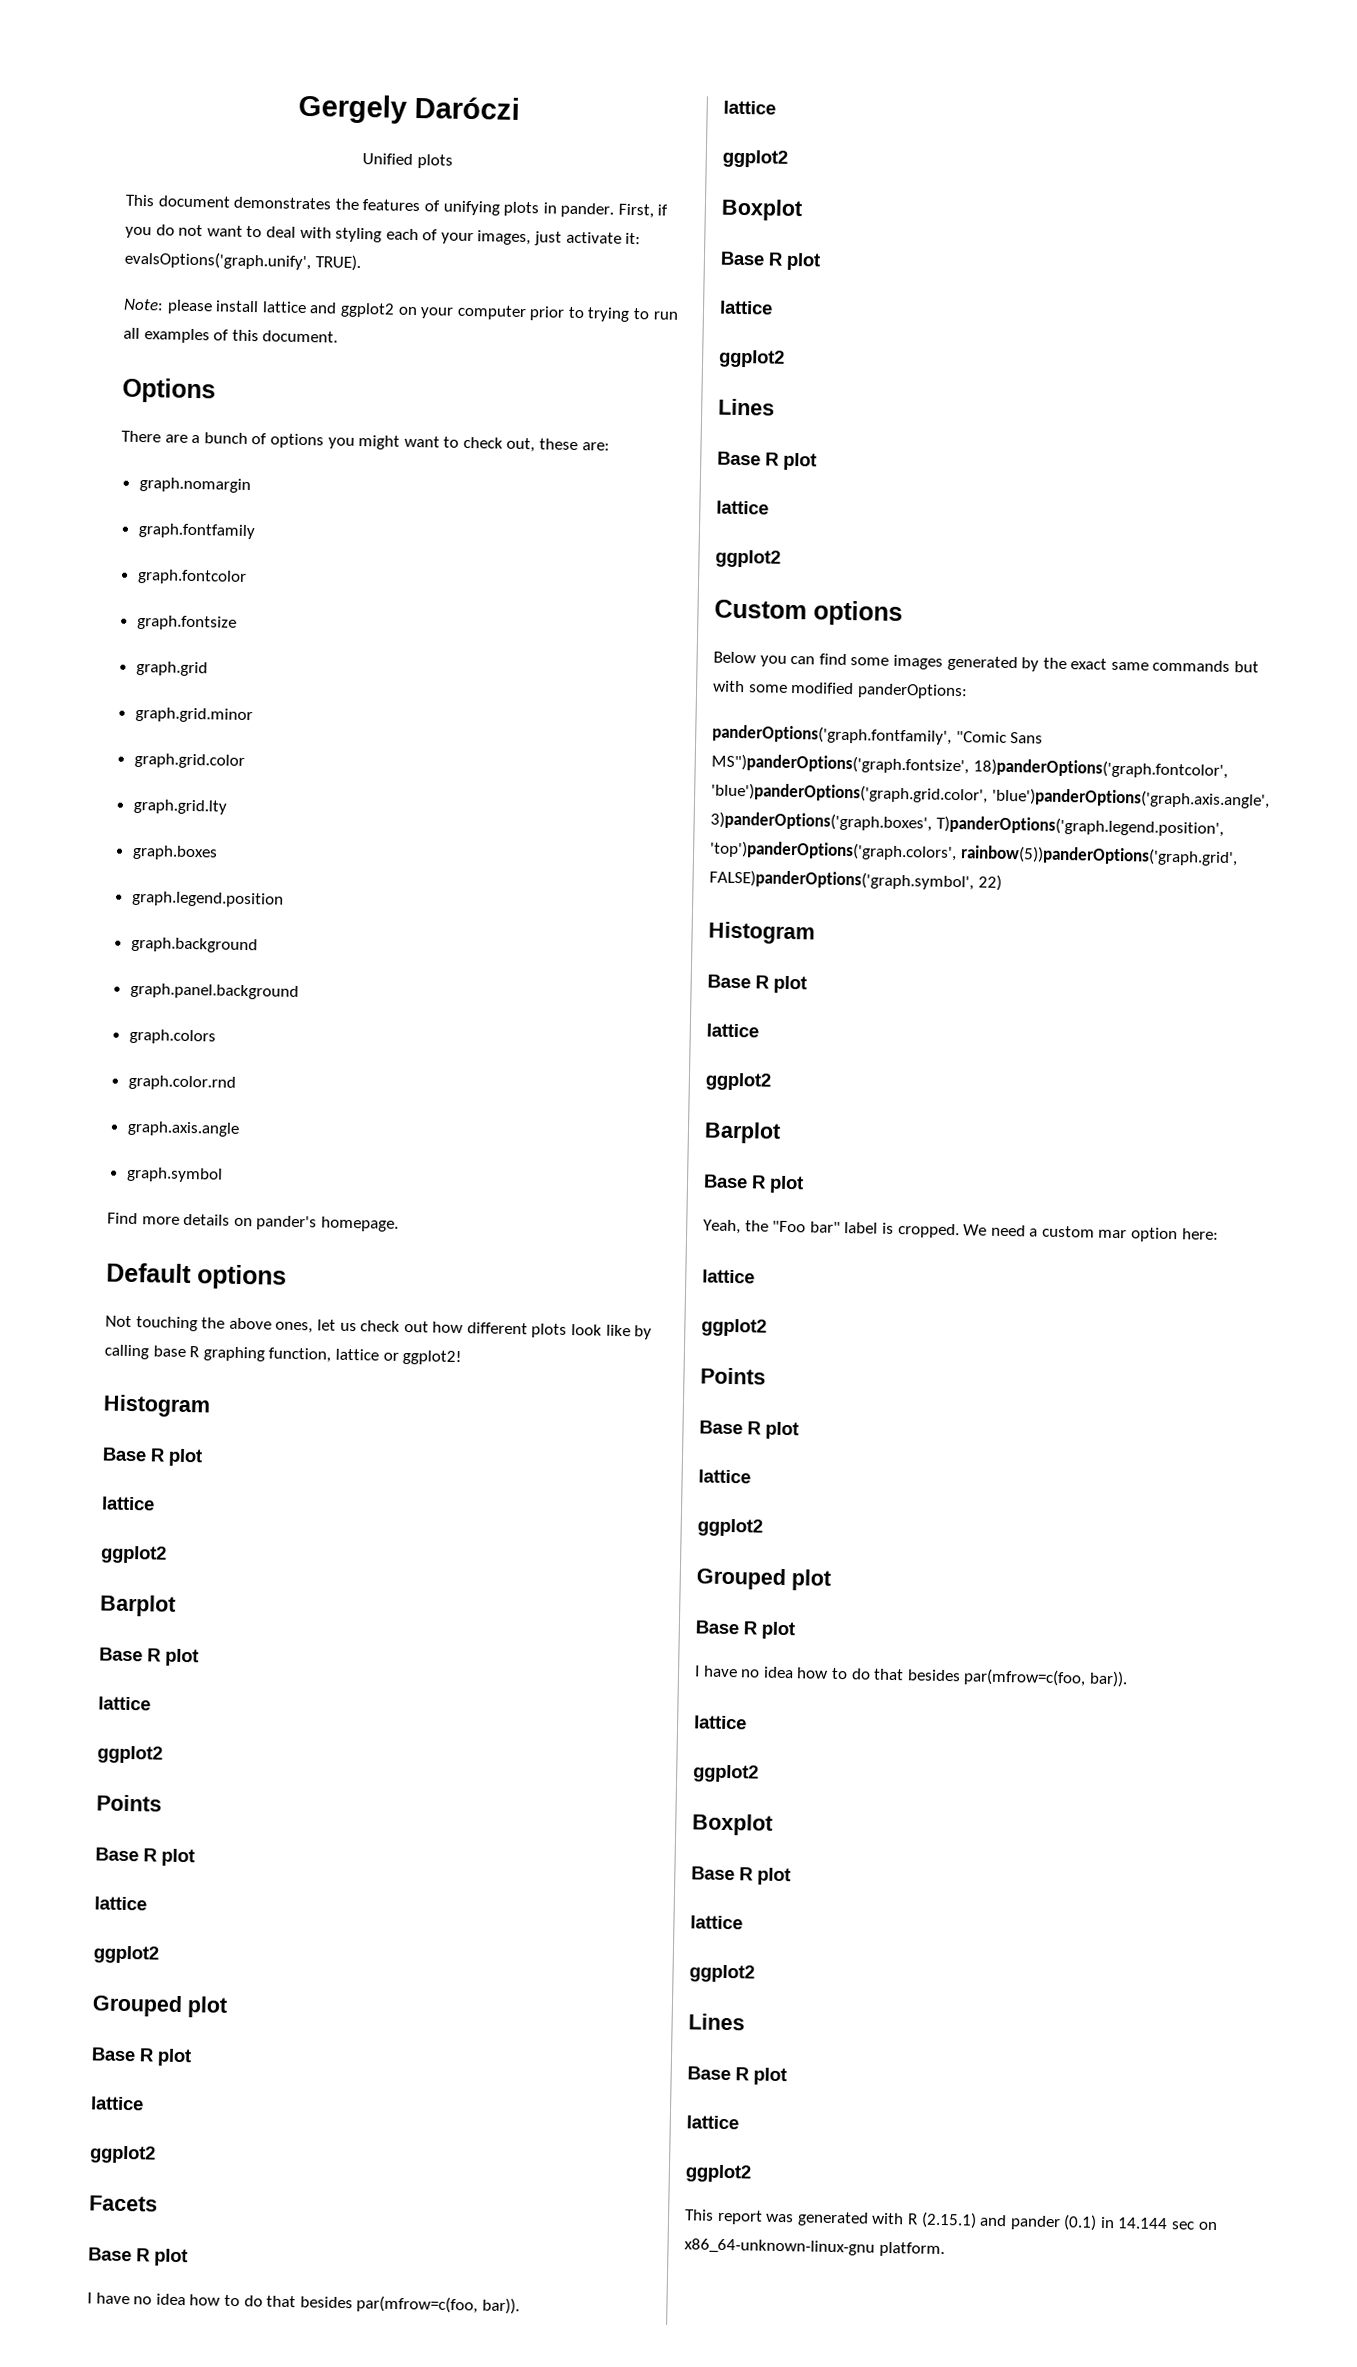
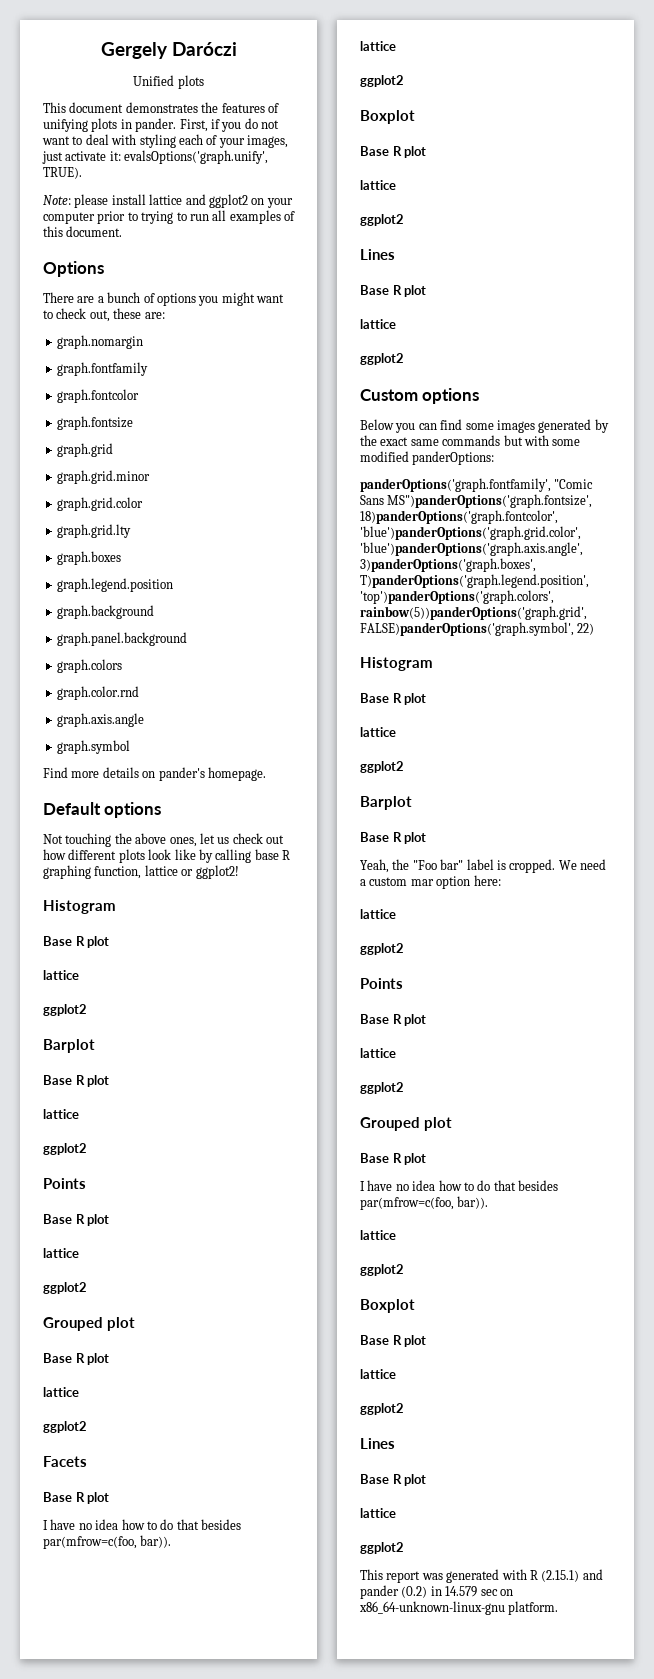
- This report was generated with R (2.15.1) and pander (0.1) in 14.144 sec on x86_64-unknown-linux-gnu platform.
+ This report was generated with R (2.15.1) and pander (0.2) in 14.579 sec on x86_64-unknown-linux-gnu platform.

